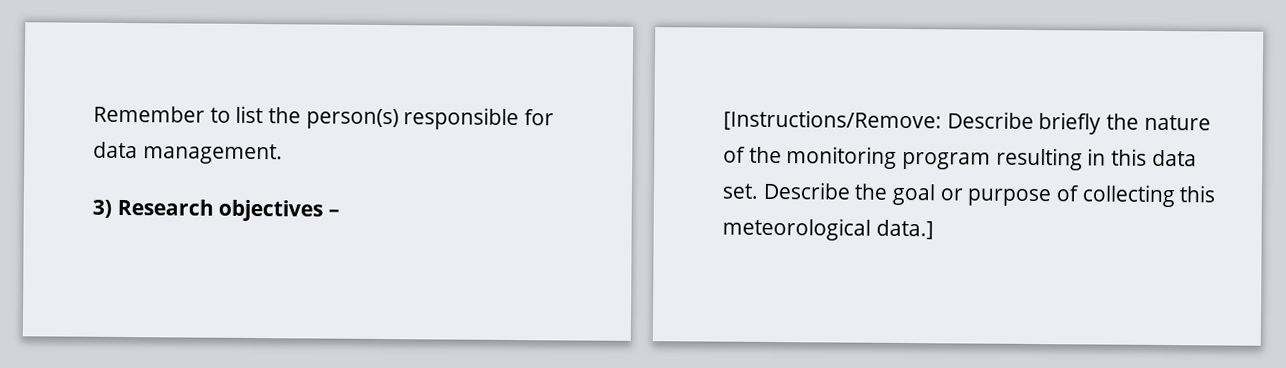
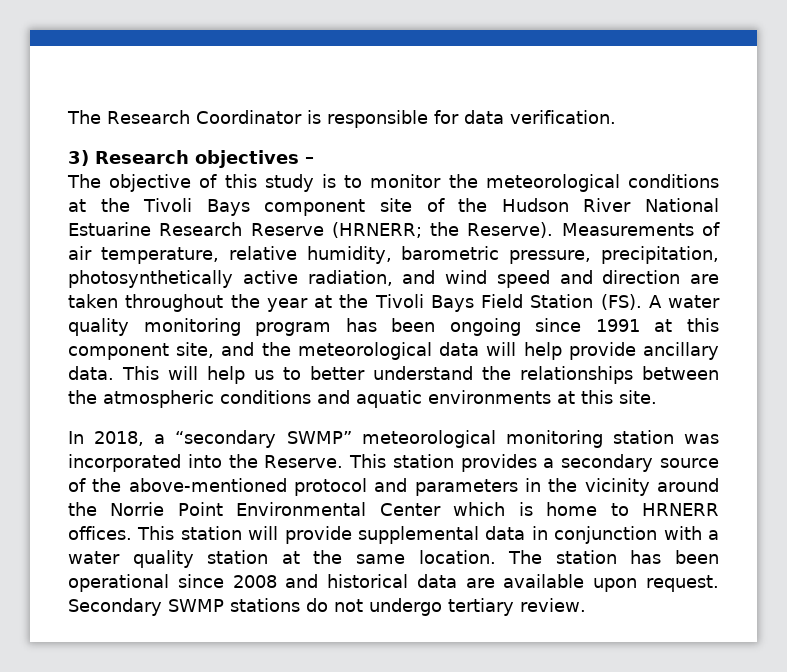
- Remember to list the person(s) responsible for data management.
+ The Research Coordinator is responsible for data verification.
- [Instructions/Remove: Describe briefly the nature of the monitoring program resulting in this data set. Describe the goal or purpose of collecting this meteorological data.]
+ The objective of this study is to monitor the meteorological conditions at the Tivoli Bays component site of the Hudson River National Estuarine Research Reserve (HRNERR; the Reserve). Measurements of air temperature, relative humidity, barometric pressure, precipitation, photosynthetically active radiation, and wind speed and direction are taken throughout the year at the Tivoli Bays Field Station (FS). A water quality monitoring program has been ongoing since 1991 at this component site, and the meteorological data will help provide ancillary data. This will help us to better understand the relationships between the atmospheric conditions and aquatic environments at this site.
+ In 2018, a “secondary SWMP” meteorological monitoring station was incorporated into the Reserve. This station provides a secondary source of the above-mentioned protocol and parameters in the vicinity around the Norrie Point Environmental Center which is home to HRNERR offices. This station will provide supplemental data in conjunction with a water quality station at the same location. The station has been operational since 2008 and historical data are available upon request. Secondary SWMP stations do not undergo tertiary review.

